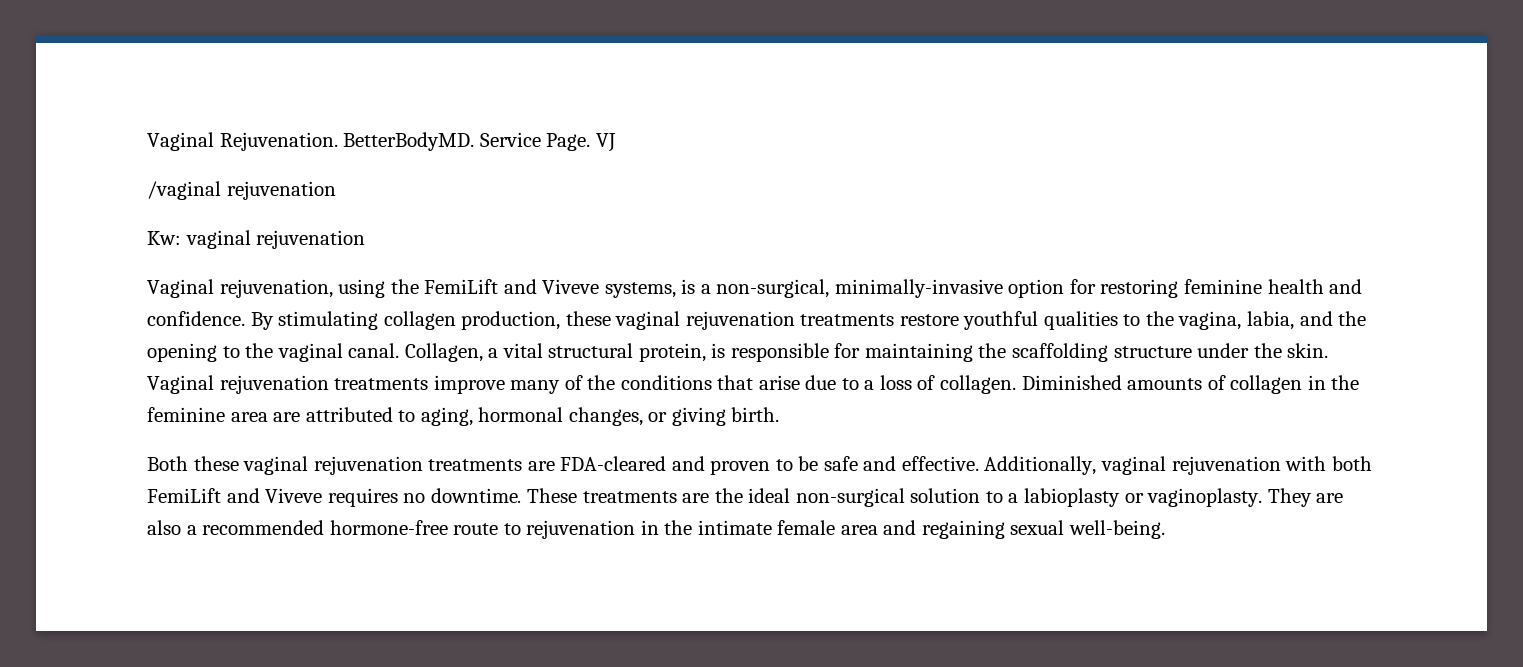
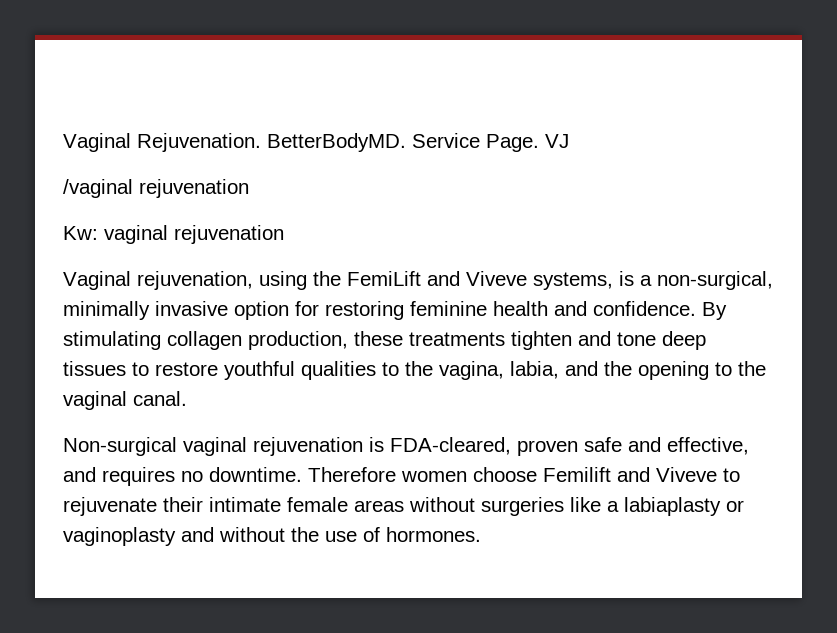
- Vaginal rejuvenation, using the FemiLift and Viveve systems, is a non-surgical, minimally-invasive option for restoring feminine health and confidence.
+ Vaginal rejuvenation, using the FemiLift and Viveve systems, is a non-surgical, minimally invasive option for restoring feminine health and confidence.
- By stimulating collagen production, these vaginal rejuvenation treatments restore youthful qualities to the vagina, labia, and the opening to the vaginal canal. Collagen, a vital structural protein, is responsible for maintaining the scaffolding structure under the skin. Vaginal rejuvenation treatments improve many of the conditions that arise due to a loss of collagen. Diminished amounts of collagen in the feminine area are attributed to aging, hormonal changes, or giving birth.
- Both these vaginal rejuvenation treatments are FDA-cleared and proven to be safe and effective. Additionally, vaginal rejuvenation with both FemiLift and Viveve requires no downtime. These treatments are the ideal non-surgical solution to a labioplasty or vaginoplasty. They are also a recommended hormone-free route to rejuvenation in the intimate female area and regaining sexual well-being.
+ By stimulating collagen production, these treatments tighten and tone deep tissues to restore youthful qualities to the vagina, labia, and the opening to the vaginal canal.
+ Non-surgical vaginal rejuvenation is FDA-cleared, proven safe and effective, and requires no downtime. Therefore women choose Femilift and Viveve to rejuvenate their intimate female areas without surgeries like a labiaplasty or vaginoplasty and without the use of hormones.

